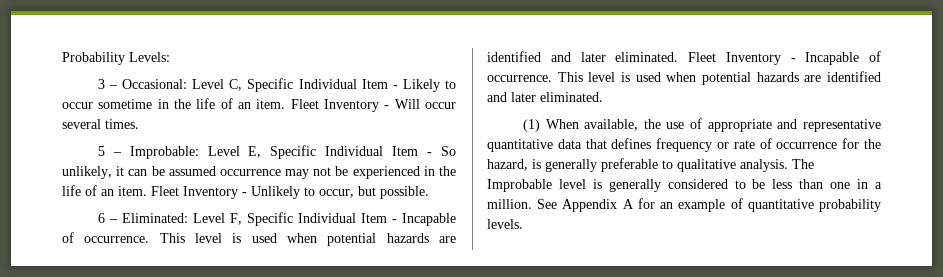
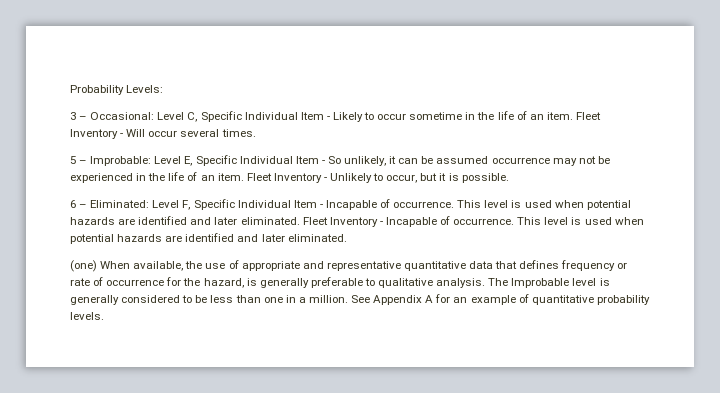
- Fleet Inventory - Unlikely to occur, but possible.
+ Fleet Inventory - Unlikely to occur, but it is possible.
- (1) When available, the use of appropriate and representative quantitative data that defines frequency or rate of occurrence for the hazard, is generally preferable to qualitative analysis.
+ (one) When available, the use of appropriate and representative quantitative data that defines frequency or rate of occurrence for the hazard, is generally preferable to qualitative analysis.

